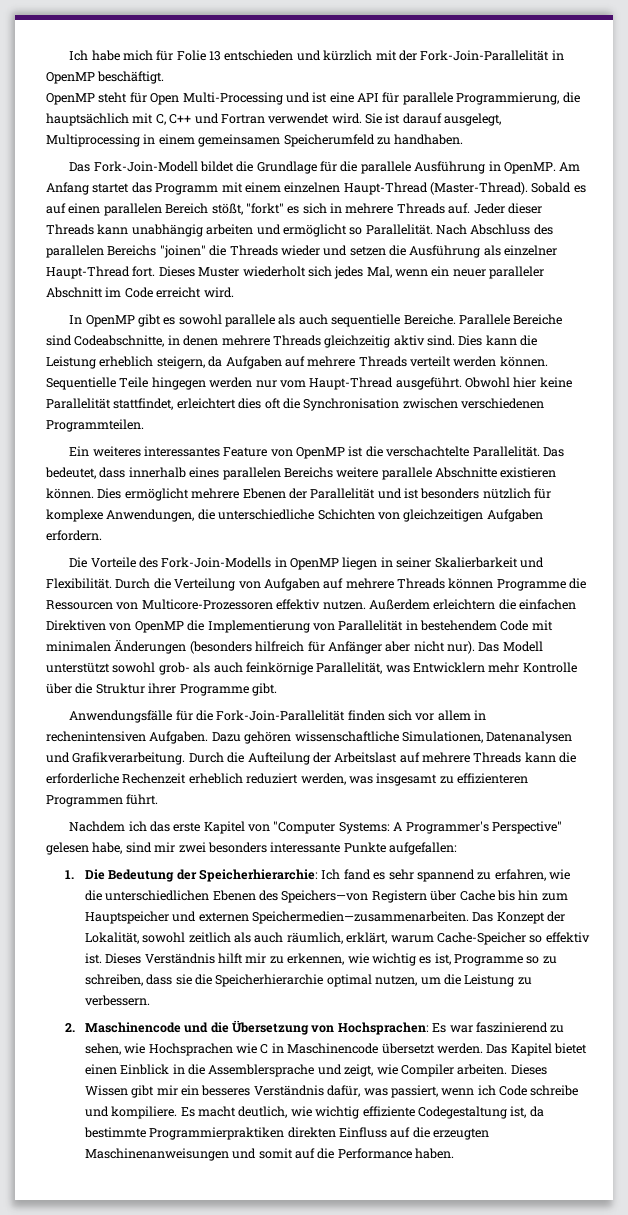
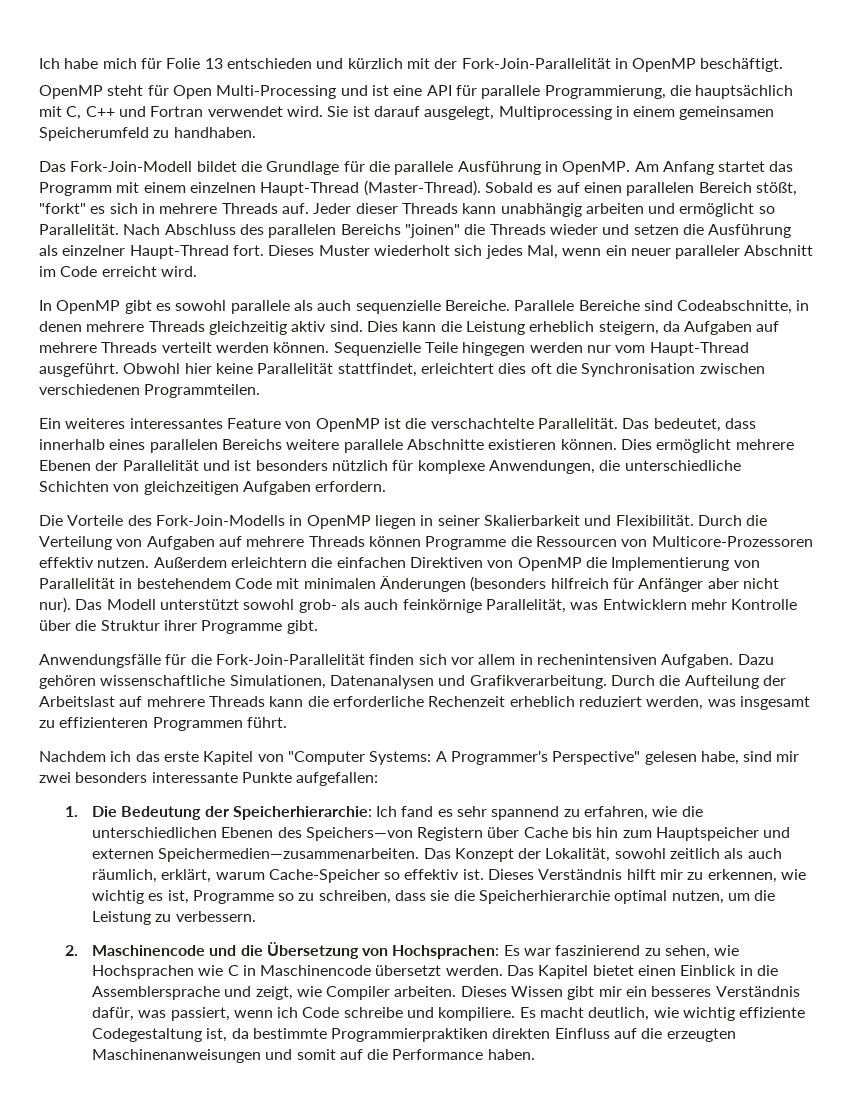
- In OpenMP gibt es sowohl parallele als auch sequentielle Bereiche.
+ In OpenMP gibt es sowohl parallele als auch sequenzielle Bereiche.
- Sequentielle Teile hingegen werden nur vom Haupt-Thread ausgeführt.
+ Sequenzielle Teile hingegen werden nur vom Haupt-Thread ausgeführt.

